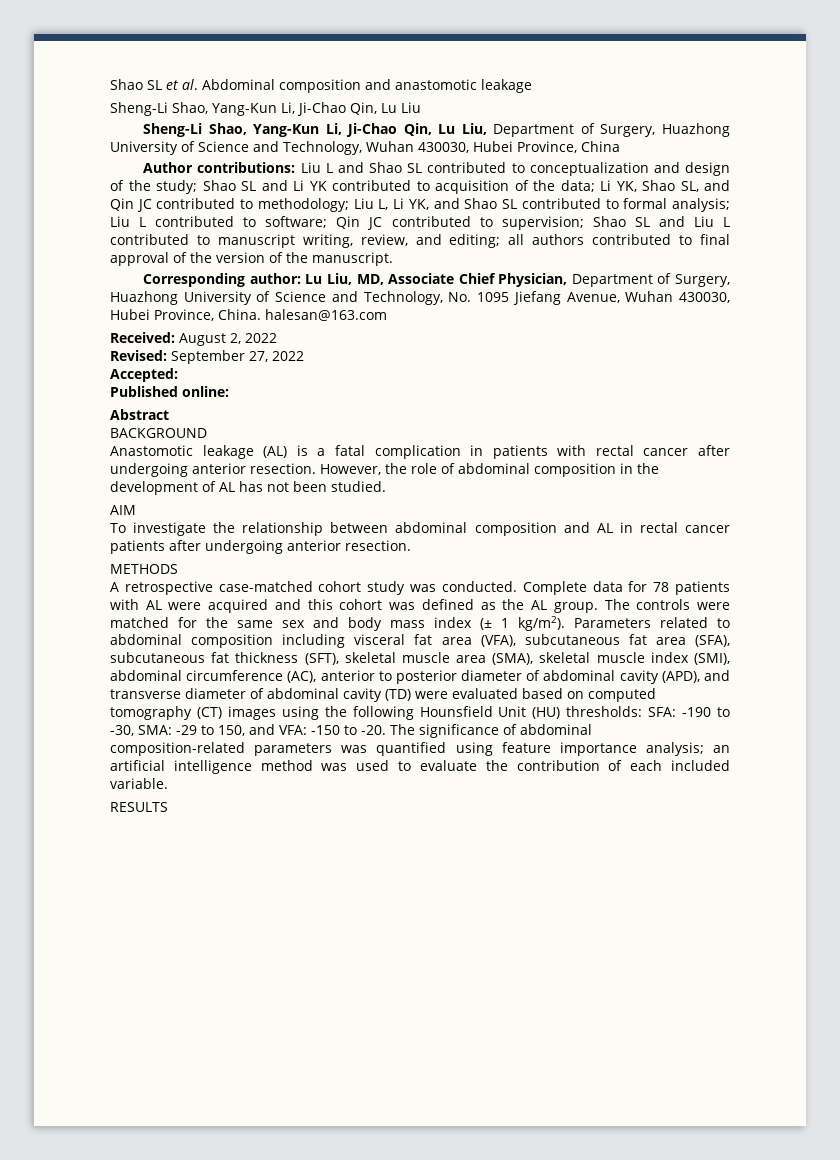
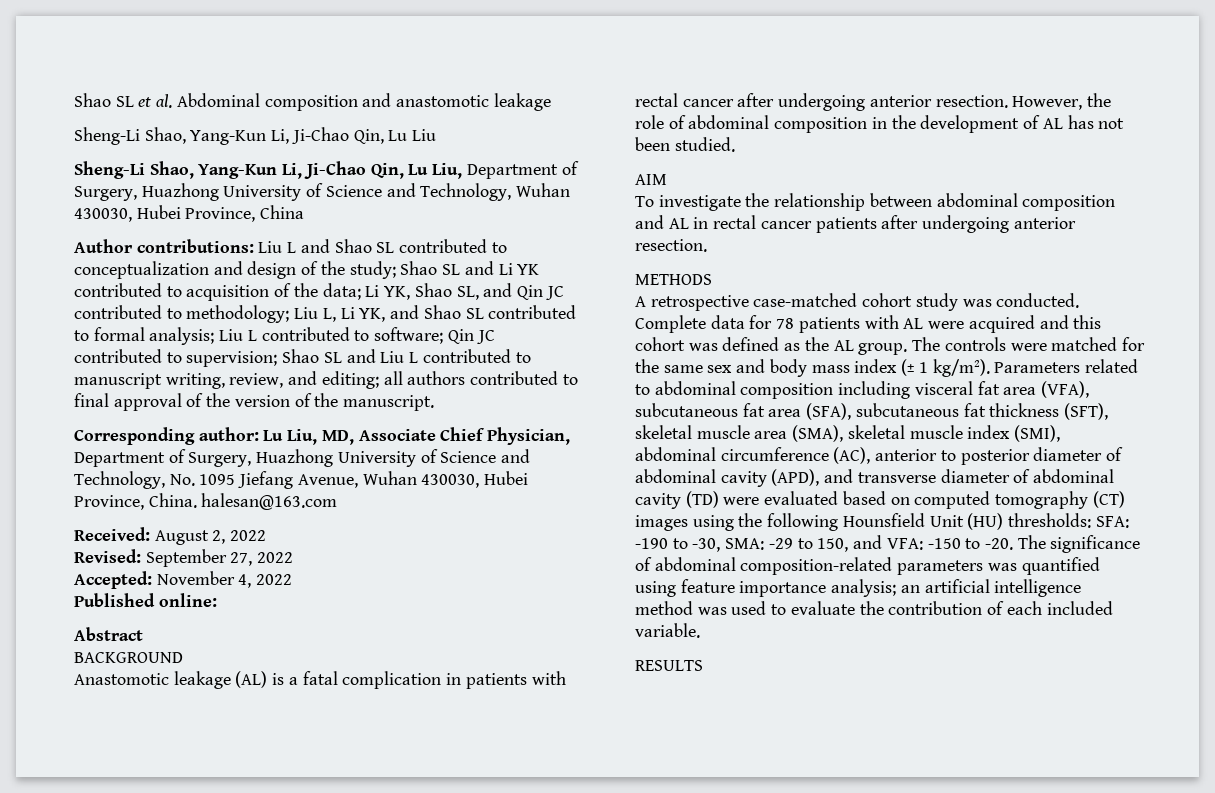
- Accepted:
+ Accepted: November 4, 2022

